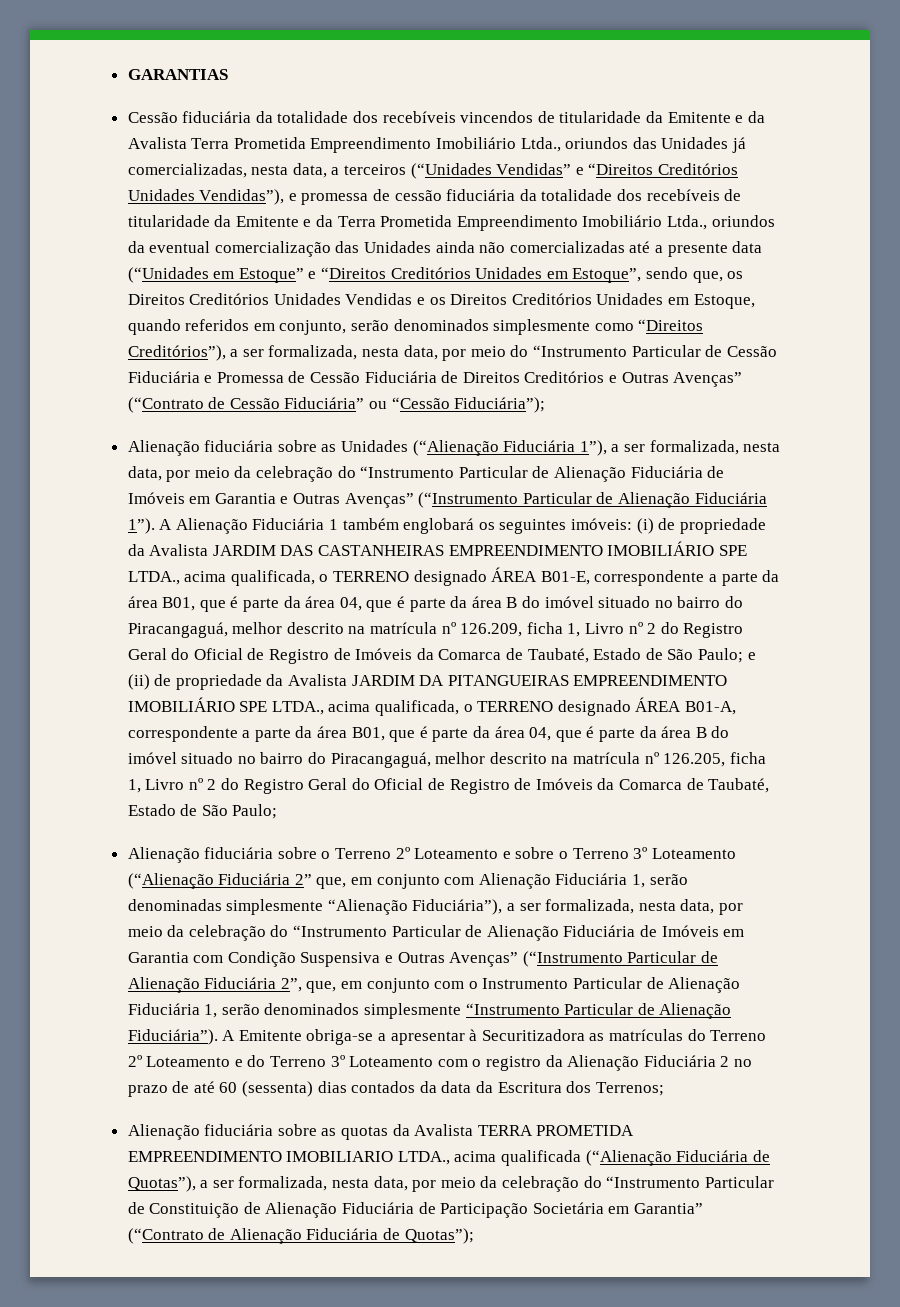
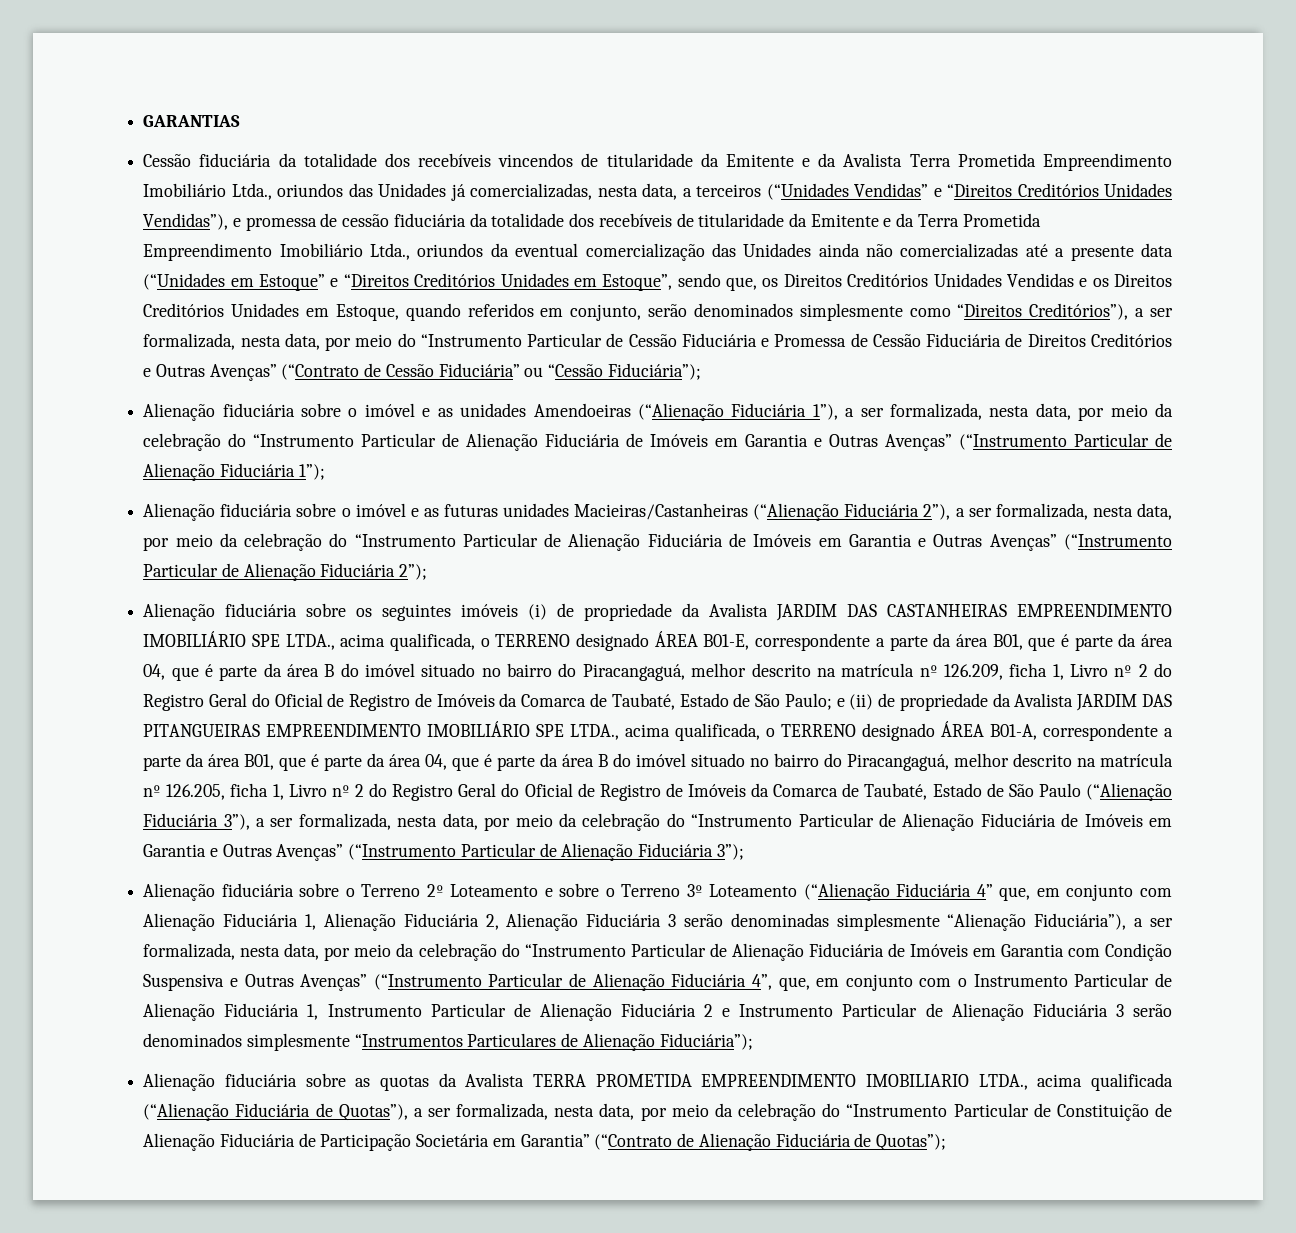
- Alienação fiduciária sobre as Unidades (“Alienação Fiduciária 1”), a ser formalizada, nesta data, por meio da celebração do “Instrumento Particular de Alienação Fiduciária de Imóveis em Garantia e Outras Avenças” (“Instrumento Particular de Alienação Fiduciária 1”). A Alienação Fiduciária 1 também englobará os seguintes imóveis: (i) de propriedade da Avalista JARDIM DAS CASTANHEIRAS EMPREENDIMENTO IMOBILIÁRIO SPE LTDA., acima qualificada, o TERRENO designado ÁREA B01-E, correspondente a parte da área B01, que é parte da área 04, que é parte da área B do imóvel situado no bairro do Piracangaguá, melhor descrito na matrícula nº 126.209, ficha 1, Livro nº 2 do Registro Geral do Oficial de Registro de Imóveis da Comarca de Taubaté, Estado de São Paulo;
+ Alienação fiduciária sobre o imóvel e as unidades Amendoeiras (“Alienação Fiduciária 1”), a ser formalizada, nesta data, por meio da celebração do “Instrumento Particular de Alienação Fiduciária de Imóveis em Garantia e Outras Avenças” (“Instrumento Particular de Alienação Fiduciária 1”);
+ Alienação fiduciária sobre o imóvel e as futuras unidades Macieiras/Castanheiras (“Alienação Fiduciária 2”), a ser formalizada, nesta data, por meio da celebração do “Instrumento Particular de Alienação Fiduciária de Imóveis em Garantia e Outras Avenças” (“Instrumento Particular de Alienação Fiduciária 2”);
+ Alienação fiduciária sobre os seguintes imóveis (i) de propriedade da Avalista JARDIM DAS CASTANHEIRAS EMPREENDIMENTO IMOBILIÁRIO SPE LTDA., acima qualificada, o TERRENO designado ÁREA B01-E, correspondente a parte da área B01, que é parte da área 04, que é parte da área B do imóvel situado no bairro do Piracangaguá, melhor descrito na matrícula nº 126.209, ficha 1, Livro nº 2 do Registro Geral do Oficial de Registro de Imóveis da Comarca de Taubaté, Estado de São Paulo;
- e (ii) de propriedade da Avalista JARDIM DA PITANGUEIRAS EMPREENDIMENTO IMOBILIÁRIO SPE LTDA., acima qualificada, o TERRENO designado ÁREA B01-A, correspondente a parte da área B01, que é parte da área 04, que é parte da área B do imóvel situado no bairro do Piracangaguá, melhor descrito na matrícula nº 126.205, ficha 1, Livro nº 2 do Registro Geral do Oficial de Registro de Imóveis da Comarca de Taubaté, Estado de São Paulo;
+ e (ii) de propriedade da Avalista JARDIM DAS PITANGUEIRAS EMPREENDIMENTO IMOBILIÁRIO SPE LTDA., acima qualificada, o TERRENO designado ÁREA B01-A, correspondente a parte da área B01, que é parte da área 04, que é parte da área B do imóvel situado no bairro do Piracangaguá, melhor descrito na matrícula nº 126.205, ficha 1, Livro nº 2 do Registro Geral do Oficial de Registro de Imóveis da Comarca de Taubaté, Estado de São Paulo (“Alienação Fiduciária 3”), a ser formalizada, nesta data, por meio da celebração do “Instrumento Particular de Alienação Fiduciária de Imóveis em Garantia e Outras Avenças” (“Instrumento Particular de Alienação Fiduciária 3”);
- Alienação fiduciária sobre o Terreno 2º Loteamento e sobre o Terreno 3º Loteamento (“Alienação Fiduciária 2” que, em conjunto com Alienação Fiduciária 1, serão denominadas simplesmente “Alienação Fiduciária”), a ser formalizada, nesta data, por meio da celebração do “Instrumento Particular de Alienação Fiduciária de Imóveis em Garantia com Condição Suspensiva e Outras Avenças” (“Instrumento Particular de Alienação Fiduciária 2”, que, em conjunto com o Instrumento Particular de Alienação Fiduciária 1, serão denominados simplesmente “Instrumento Particular de Alienação Fiduciária”). A Emitente obriga-se a apresentar à Securitizadora as matrículas do Terreno 2º Loteamento e do Terreno 3º Loteamento com o registro da Alienação Fiduciária 2 no prazo de até 60 (sessenta) dias contados da data da Escritura dos Terrenos;
+ Alienação fiduciária sobre o Terreno 2º Loteamento e sobre o Terreno 3º Loteamento (“Alienação Fiduciária 4” que, em conjunto com Alienação Fiduciária 1, Alienação Fiduciária 2, Alienação Fiduciária 3 serão denominadas simplesmente “Alienação Fiduciária”), a ser formalizada, nesta data, por meio da celebração do “Instrumento Particular de Alienação Fiduciária de Imóveis em Garantia com Condição Suspensiva e Outras Avenças” (“Instrumento Particular de Alienação Fiduciária 4”, que, em conjunto com o Instrumento Particular de Alienação Fiduciária 1, Instrumento Particular de Alienação Fiduciária 2 e Instrumento Particular de Alienação Fiduciária 3 serão denominados simplesmente “Instrumentos Particulares de Alienação Fiduciária”);

